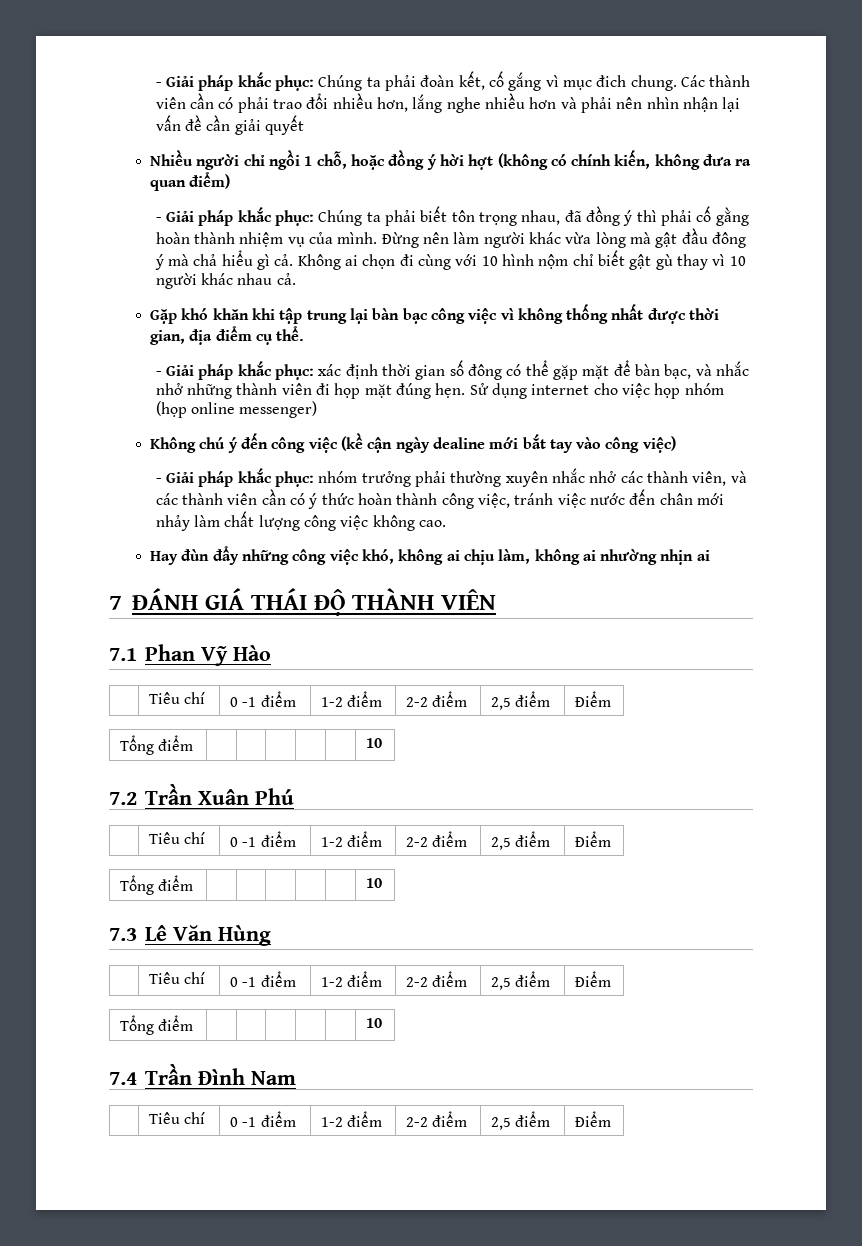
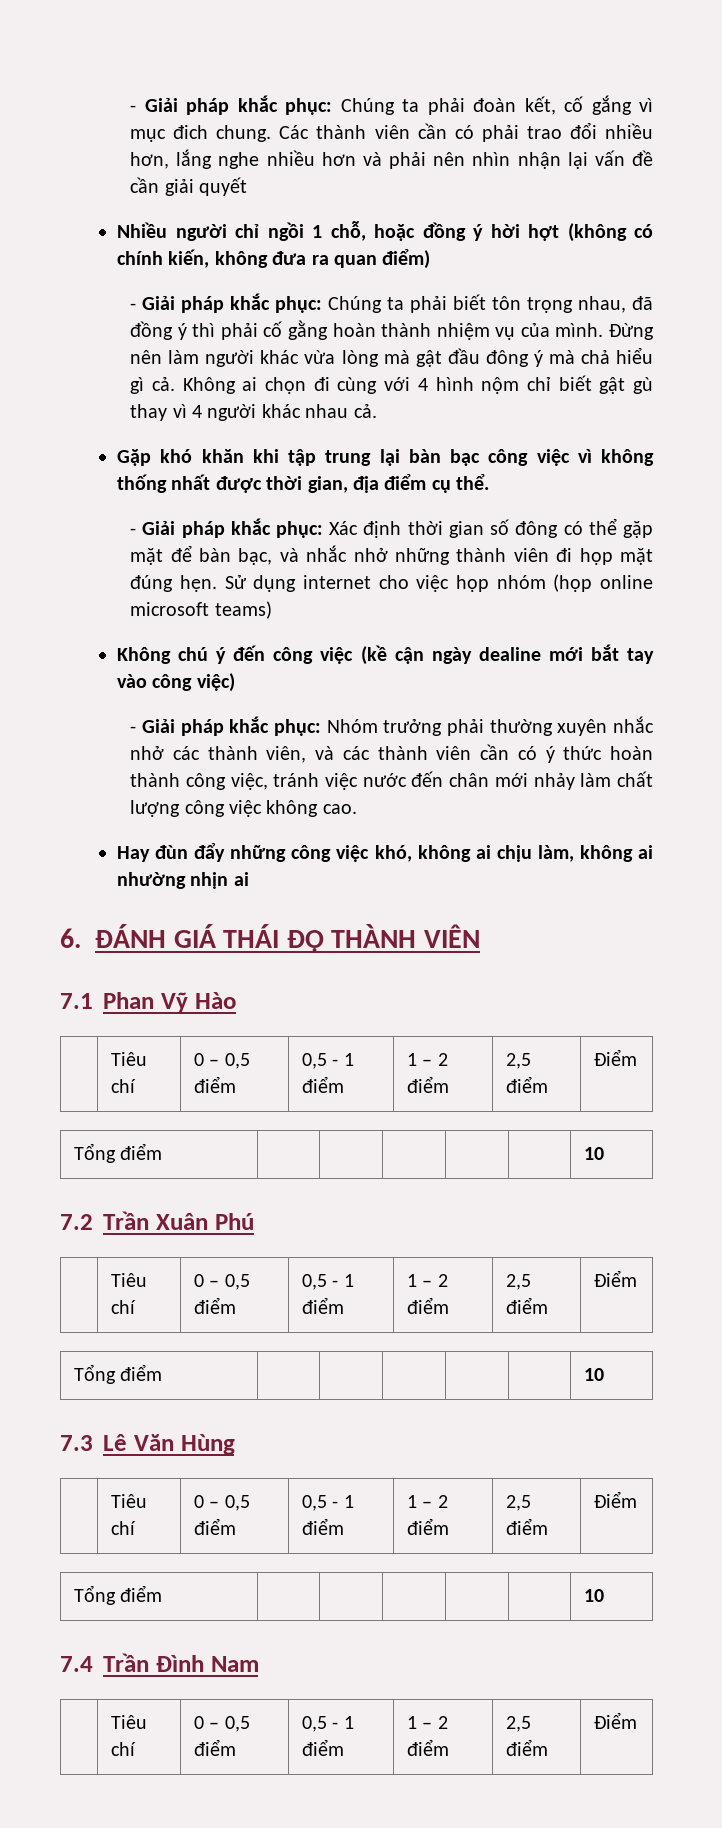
- Không ai chọn đi cùng với 10 hình nộm chỉ biết gật gù thay vì 10 người khác nhau cả.
+ Không ai chọn đi cùng với 4 hình nộm chỉ biết gật gù thay vì 4 người khác nhau cả.
- - Giải pháp khắc phục: xác định thời gian số đông có thể gặp mặt để bàn bạc, và nhắc nhở những thành viên đi họp mặt đúng hẹn.
+ - Giải pháp khắc phục: Xác định thời gian số đông có thể gặp mặt để bàn bạc, và nhắc nhở những thành viên đi họp mặt đúng hẹn.
- Sử dụng internet cho việc họp nhóm (họp online messenger)
+ Sử dụng internet cho việc họp nhóm (họp online microsoft teams)
- - Giải pháp khắc phục: nhóm trưởng phải thường xuyên nhắc nhở các thành viên, và các thành viên cần có ý thức hoàn thành công việc, tránh việc nước đến chân mới nhảy làm chất lượng công việc không cao.
+ - Giải pháp khắc phục: Nhóm trưởng phải thường xuyên nhắc nhở các thành viên, và các thành viên cần có ý thức hoàn thành công việc, tránh việc nước đến chân mới nhảy làm chất lượng công việc không cao.
- 7 ĐÁNH GIÁ THÁI ĐỘ THÀNH VIÊN
+ 6. ĐÁNH GIÁ THÁI ĐỘ THÀNH VIÊN
  7.1 Phan Vỹ Hào
- | Tiêu chí | 0 -1 điểm | 1-2 điểm | 2-2 điểm | 2,5 điểm | Điểm
+ | Tiêu chí | 0 – 0,5 điểm | 0,5 - 1 điểm | 1 – 2 điểm | 2,5 điểm | Điểm
  7.2 Trần Xuân Phú
- | Tiêu chí | 0 -1 điểm | 1-2 điểm | 2-2 điểm | 2,5 điểm | Điểm
+ | Tiêu chí | 0 – 0,5 điểm | 0,5 - 1 điểm | 1 – 2 điểm | 2,5 điểm | Điểm
  7.3 Lê Văn Hùng
- | Tiêu chí | 0 -1 điểm | 1-2 điểm | 2-2 điểm | 2,5 điểm | Điểm
+ | Tiêu chí | 0 – 0,5 điểm | 0,5 - 1 điểm | 1 – 2 điểm | 2,5 điểm | Điểm
  7.4 Trần Đình Nam
- | Tiêu chí | 0 -1 điểm | 1-2 điểm | 2-2 điểm | 2,5 điểm | Điểm
+ | Tiêu chí | 0 – 0,5 điểm | 0,5 - 1 điểm | 1 – 2 điểm | 2,5 điểm | Điểm

